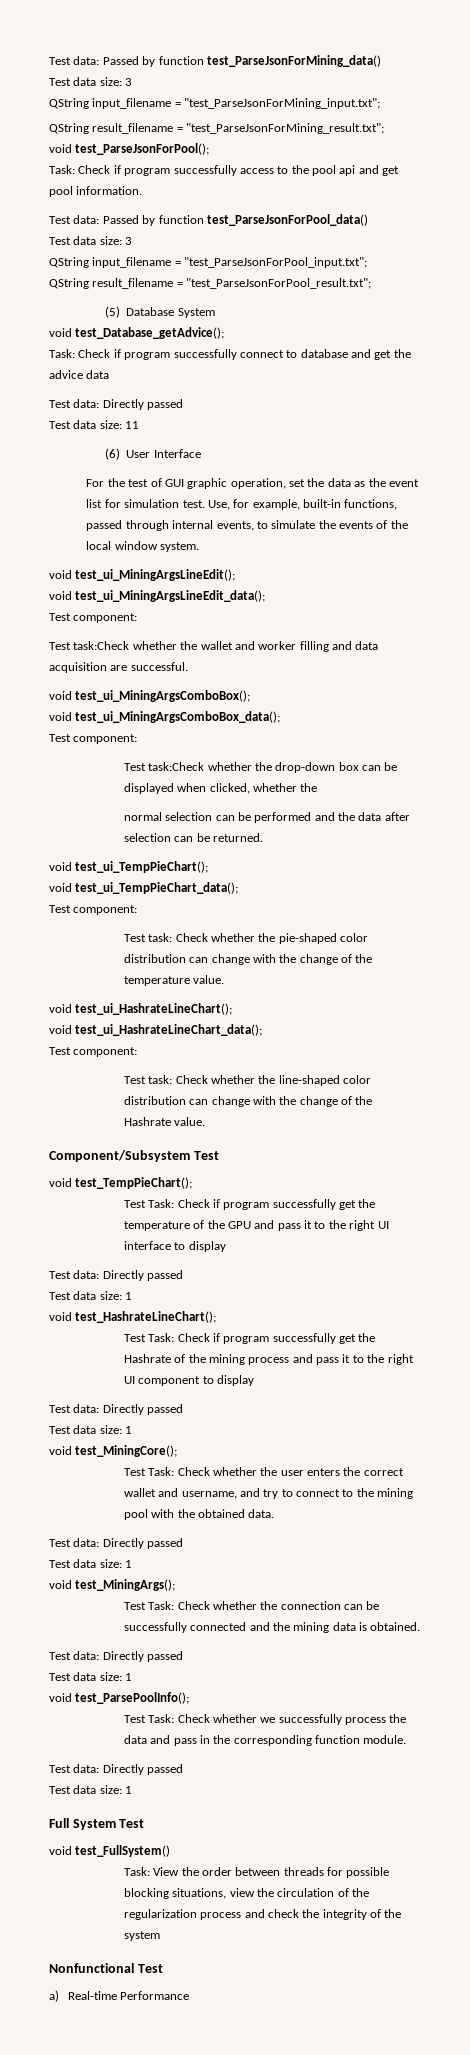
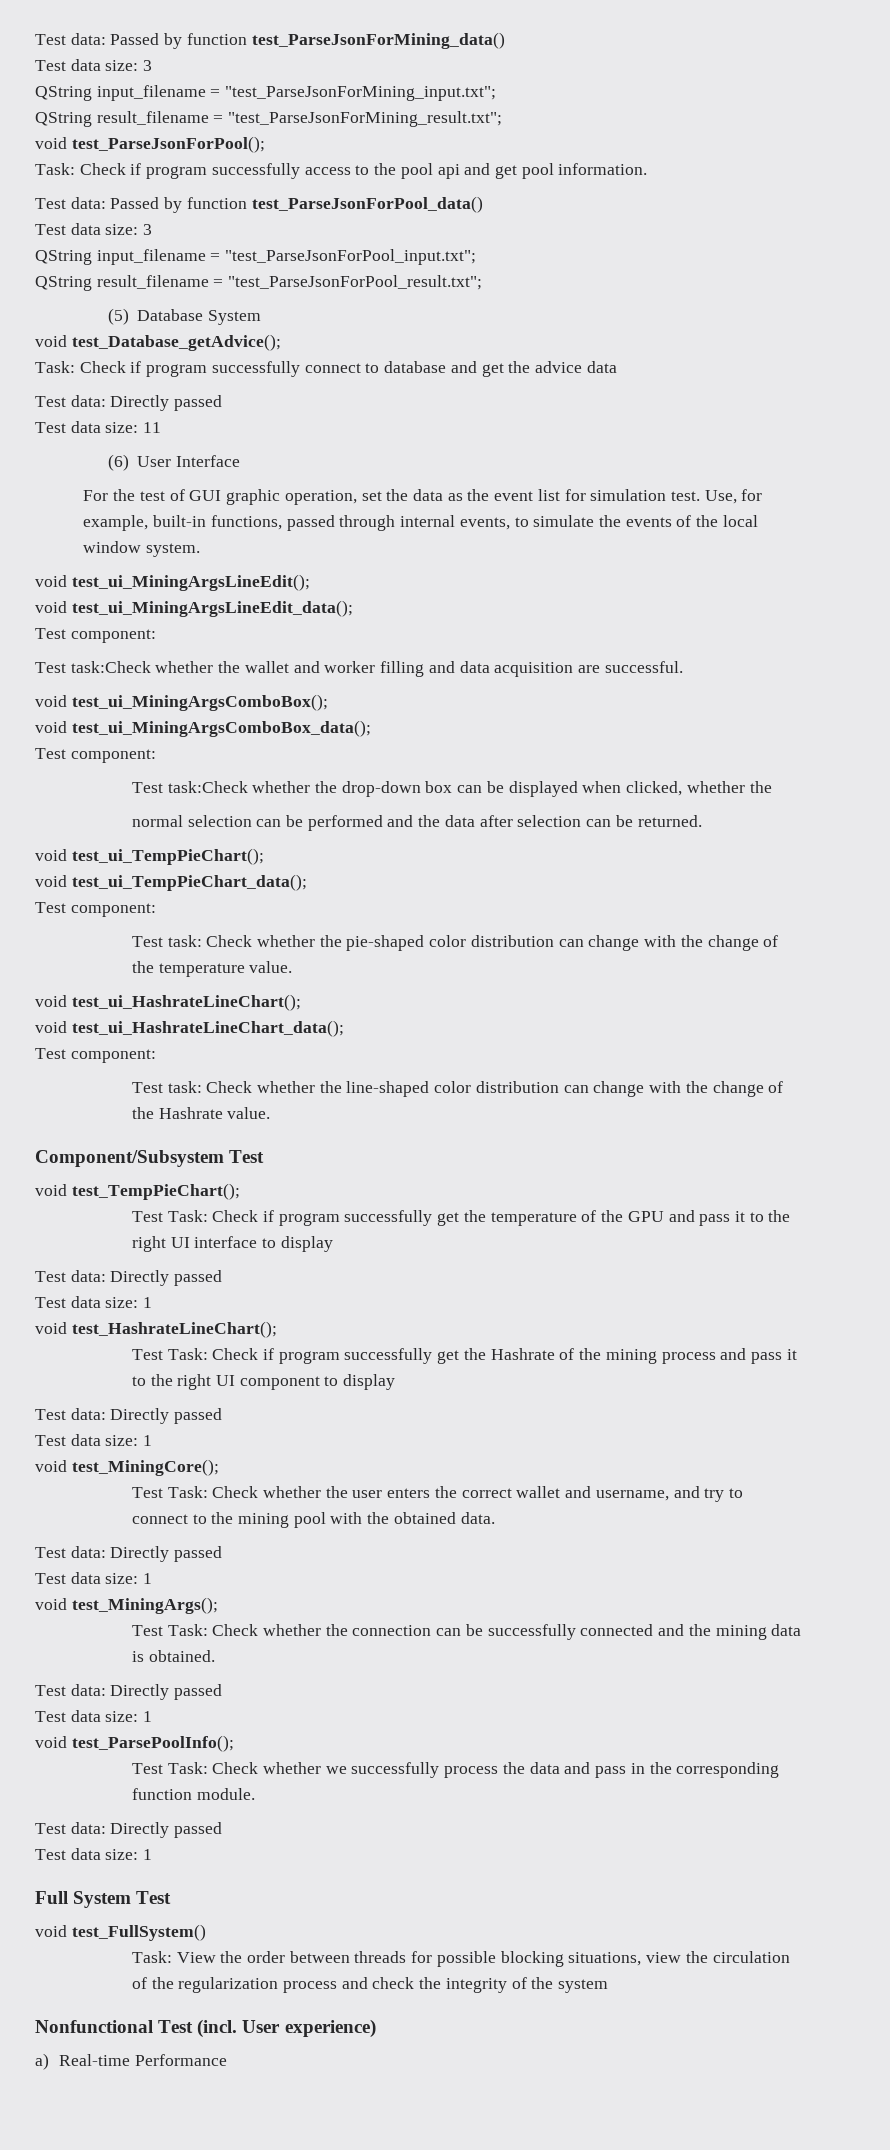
- Nonfunctional Test
+ Nonfunctional Test (incl. User experience)

